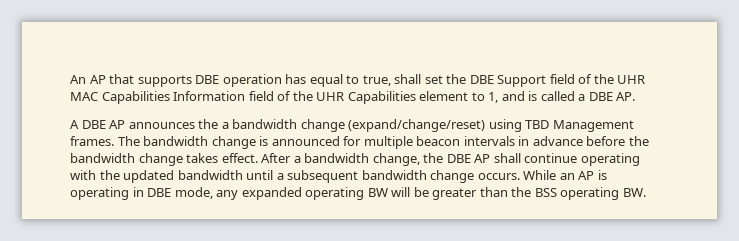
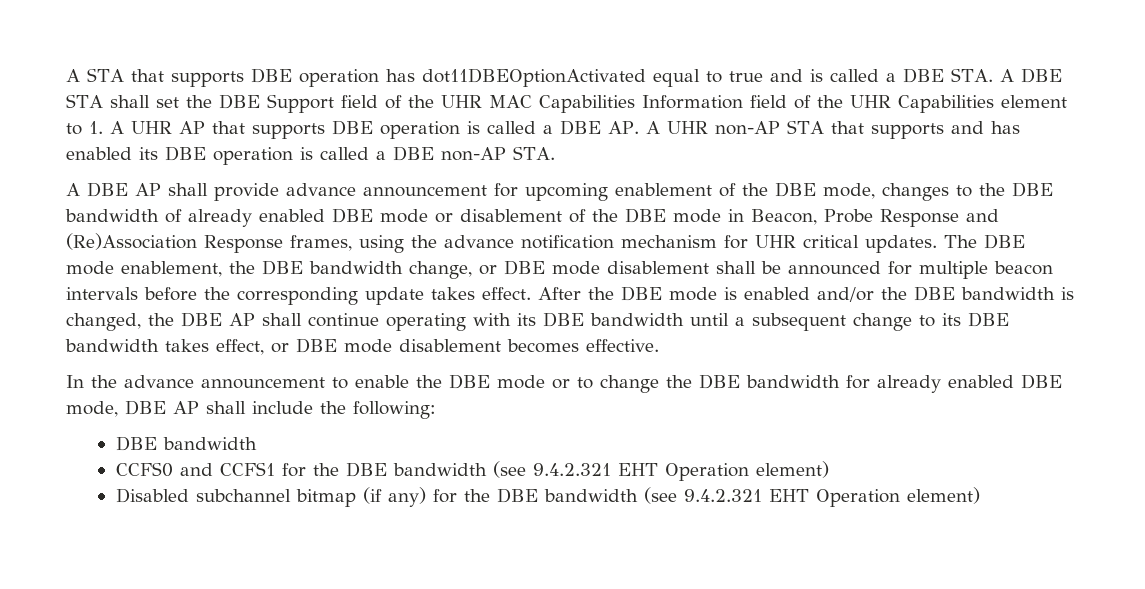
- An AP that supports DBE operation has equal to true, shall set the DBE Support field of the UHR MAC Capabilities Information field of the UHR Capabilities element to 1, and is called a DBE AP.
- A DBE AP announces the a bandwidth change (expand/change/reset) using TBD Management frames. The bandwidth change is announced for multiple beacon intervals in advance before the bandwidth change takes effect. After a bandwidth change, the DBE AP shall continue operating with the updated bandwidth until a subsequent bandwidth change occurs. While an AP is operating in DBE mode, any expanded operating BW will be greater than the BSS operating BW.
+ A STA that supports DBE operation has dot11DBEOptionActivated equal to true and is called a DBE STA. A DBE STA shall set the DBE Support field of the UHR MAC Capabilities Information field of the UHR Capabilities element to 1. A UHR AP that supports DBE operation is called a DBE AP. A UHR non-AP STA that supports and has enabled its DBE operation is called a DBE non-AP STA.
+ A DBE AP shall provide advance announcement for upcoming enablement of the DBE mode, changes to the DBE bandwidth of already enabled DBE mode or disablement of the DBE mode in Beacon, Probe Response and (Re)Association Response frames, using the advance notification mechanism for UHR critical updates. The DBE mode enablement, the DBE bandwidth change, or DBE mode disablement shall be announced for multiple beacon intervals before the corresponding update takes effect. After the DBE mode is enabled and/or the DBE bandwidth is changed, the DBE AP shall continue operating with its DBE bandwidth until a subsequent change to its DBE bandwidth takes effect, or DBE mode disablement becomes effective.
+ In the advance announcement to enable the DBE mode or to change the DBE bandwidth for already enabled DBE mode, DBE AP shall include the following:
+ DBE bandwidth
+ CCFS0 and CCFS1 for the DBE bandwidth (see 9.4.2.321 EHT Operation element)
+ Disabled subchannel bitmap (if any) for the DBE bandwidth (see 9.4.2.321 EHT Operation element)

